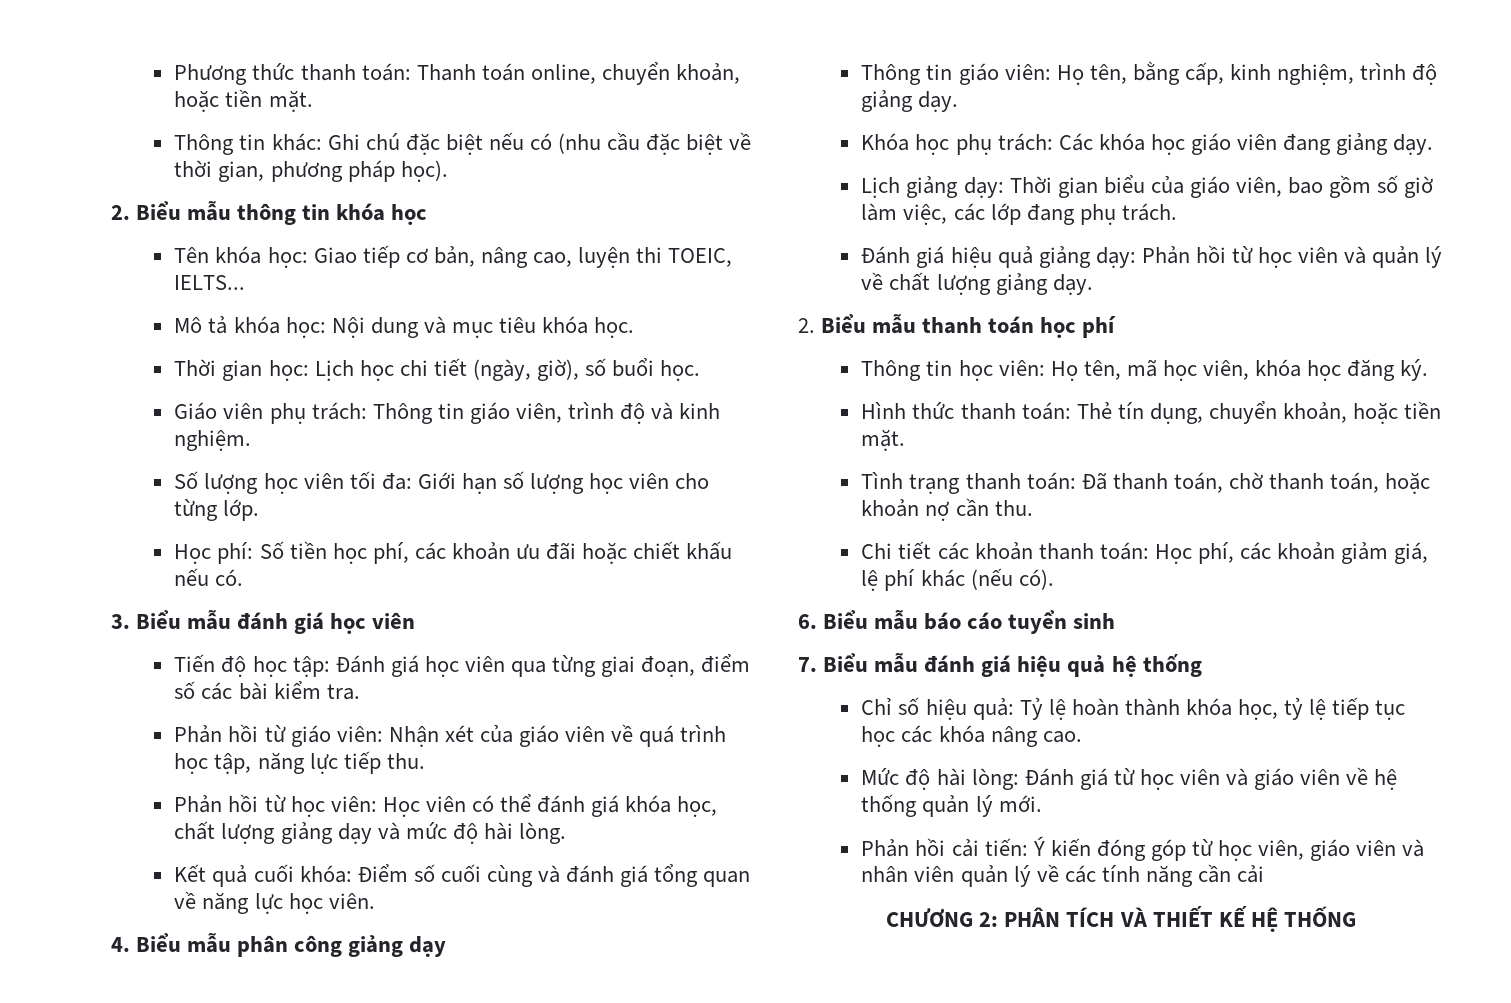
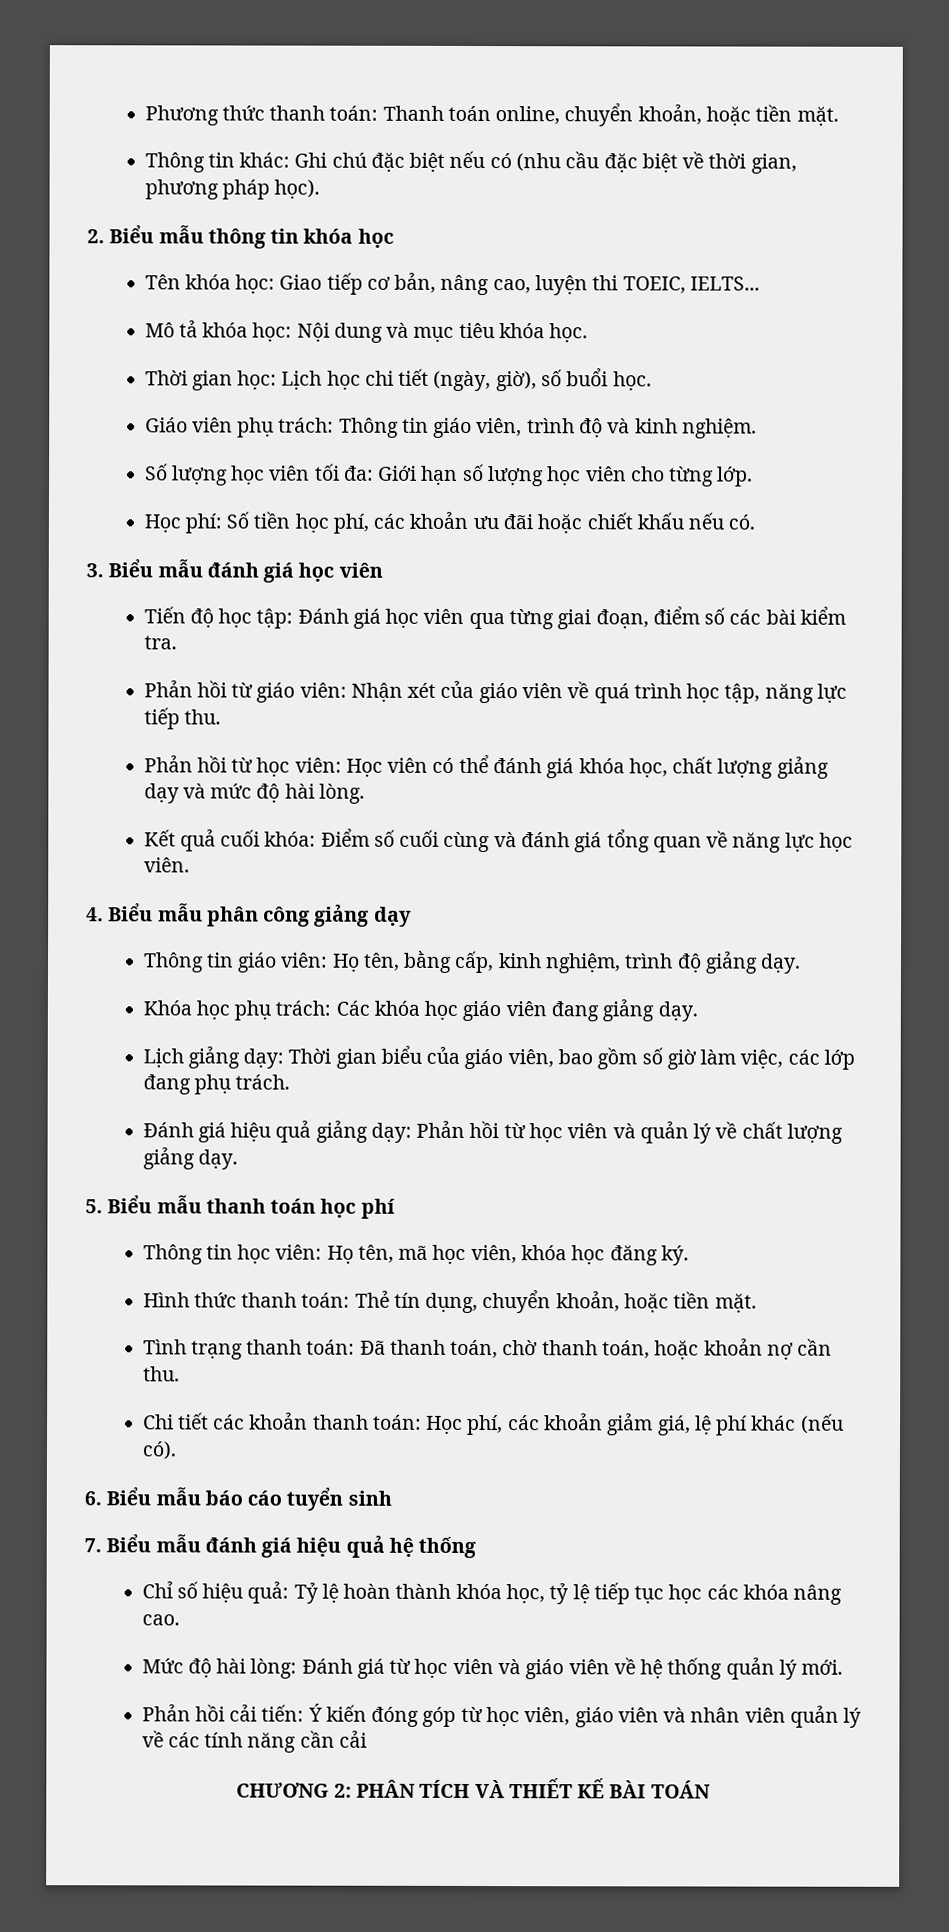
- 2. Biểu mẫu thanh toán học phí
+ 5. Biểu mẫu thanh toán học phí
- CHƯƠNG 2: PHÂN TÍCH VÀ THIẾT KẾ HỆ THỐNG
+ CHƯƠNG 2: PHÂN TÍCH VÀ THIẾT KẾ BÀI TOÁN

